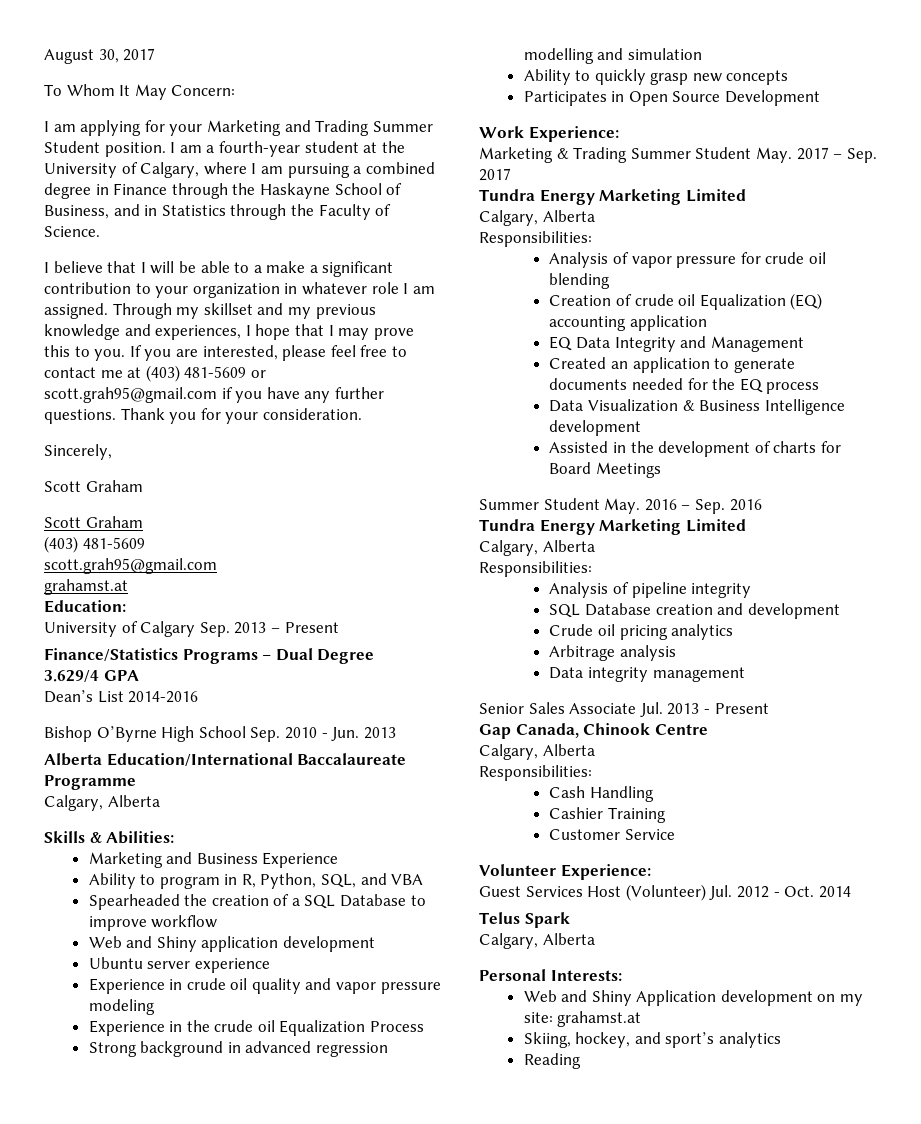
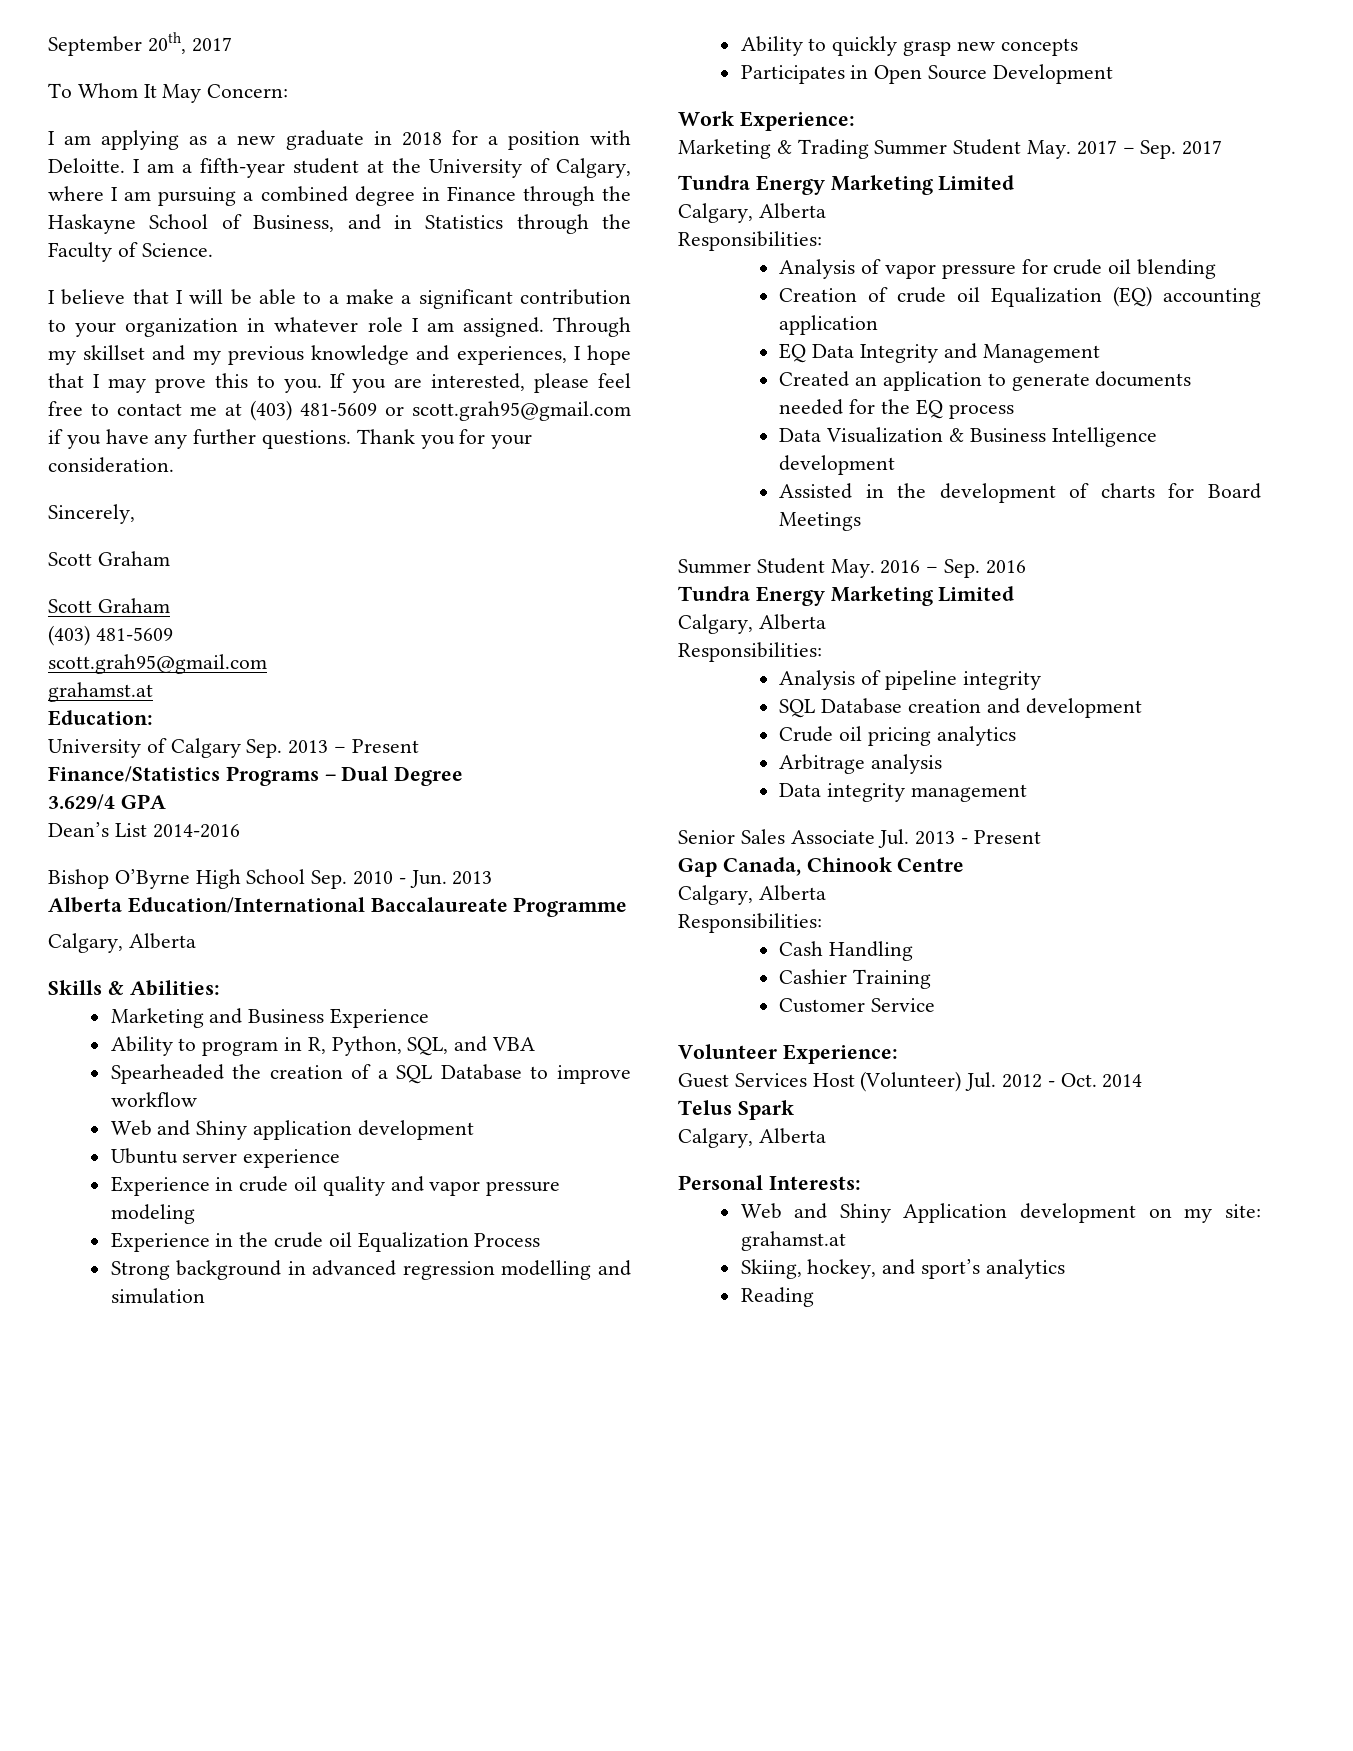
- August 30, 2017
+ September 20th, 2017
- I am applying for your Marketing and Trading Summer Student position.
+ I am applying as a new graduate in 2018 for a position with Deloitte.
- I am a fourth-year student at the University of Calgary, where I am pursuing a combined degree in Finance through the Haskayne School of Business, and in Statistics through the Faculty of Science.
+ I am a fifth-year student at the University of Calgary, where I am pursuing a combined degree in Finance through the Haskayne School of Business, and in Statistics through the Faculty of Science.

